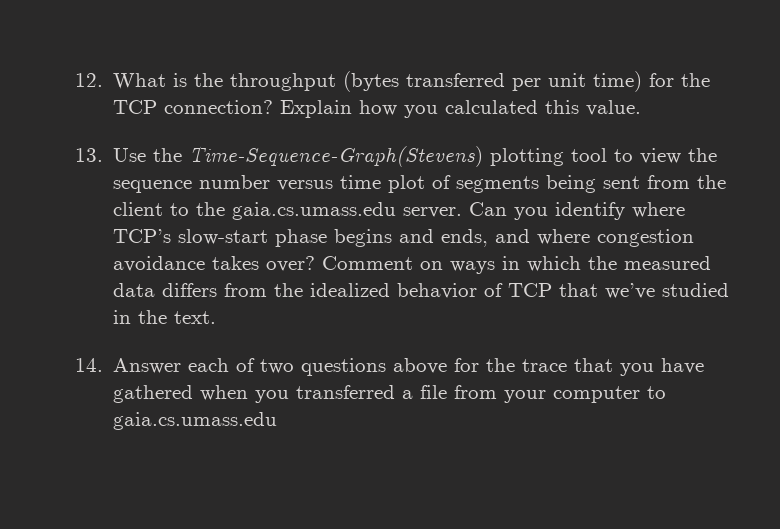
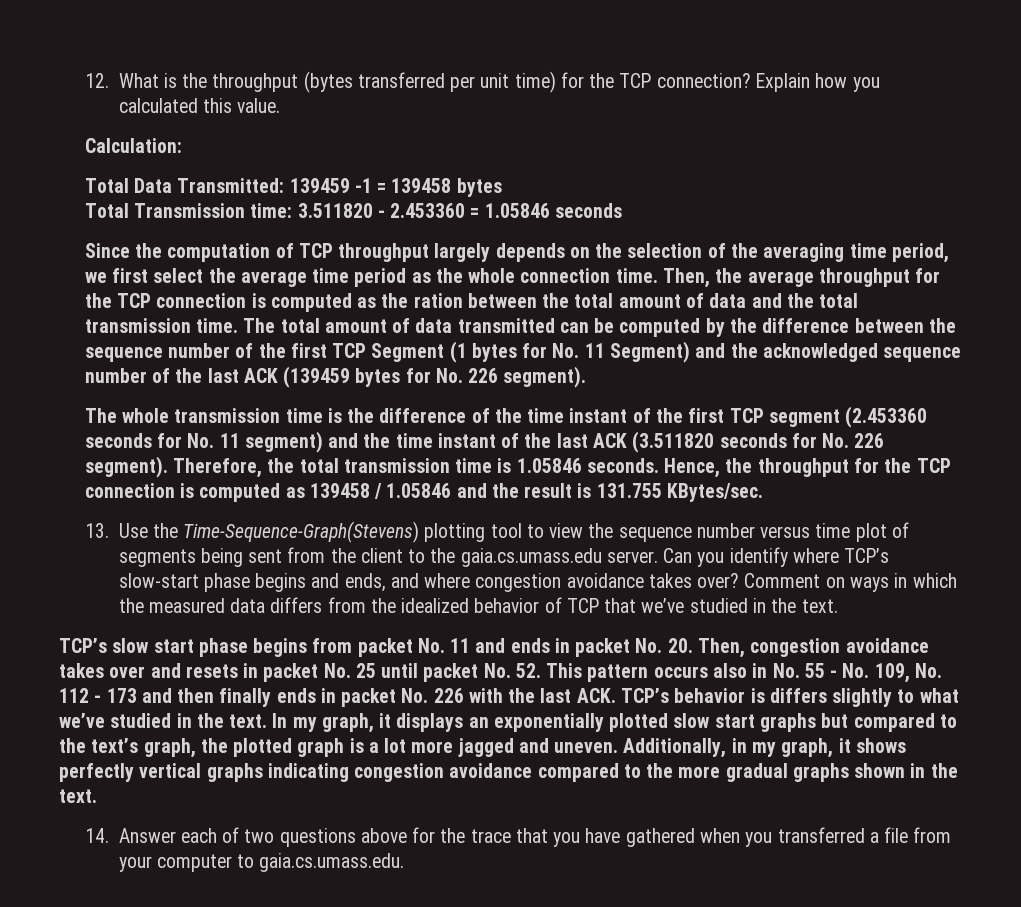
+ Calculation:
+ Total Data Transmitted: 139459 -1 = 139458 bytes
+ Total Transmission time: 3.511820 - 2.453360 = 1.05846 seconds
+ Since the computation of TCP throughput largely depends on the selection of the averaging time period, we first select the average time period as the whole connection time. Then, the average throughput for the TCP connection is computed as the ration between the total amount of data and the total transmission time. The total amount of data transmitted can be computed by the difference between the sequence number of the first TCP Segment (1 bytes for No. 11 Segment) and the acknowledged sequence number of the last ACK (139459 bytes for No. 226 segment).
+ The whole transmission time is the difference of the time instant of the first TCP segment (2.453360 seconds for No. 11 segment) and the time instant of the last ACK (3.511820 seconds for No. 226 segment). Therefore, the total transmission time is 1.05846 seconds. Hence, the throughput for the TCP connection is computed as 139458 / 1.05846 and the result is 131.755 KBytes/sec.
+ TCP’s slow start phase begins from packet No. 11 and ends in packet No. 20. Then, congestion avoidance takes over and resets in packet No. 25 until packet No. 52. This pattern occurs also in No. 55 - No. 109, No. 112 - 173 and then finally ends in packet No. 226 with the last ACK. TCP’s behavior is differs slightly to what we’ve studied in the text. In my graph, it displays an exponentially plotted slow start graphs but compared to the text’s graph, the plotted graph is a lot more jagged and uneven. Additionally, in my graph, it shows perfectly vertical graphs indicating congestion avoidance compared to the more gradual graphs shown in the text.
- 14. Answer each of two questions above for the trace that you have gathered when you transferred a file from your computer to gaia.cs.umass.edu
+ 14. Answer each of two questions above for the trace that you have gathered when you transferred a file from your computer to gaia.cs.umass.edu.

